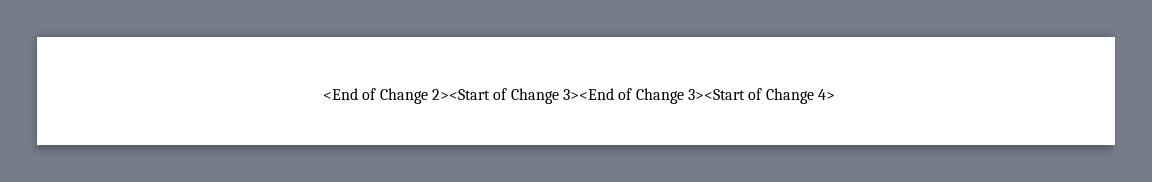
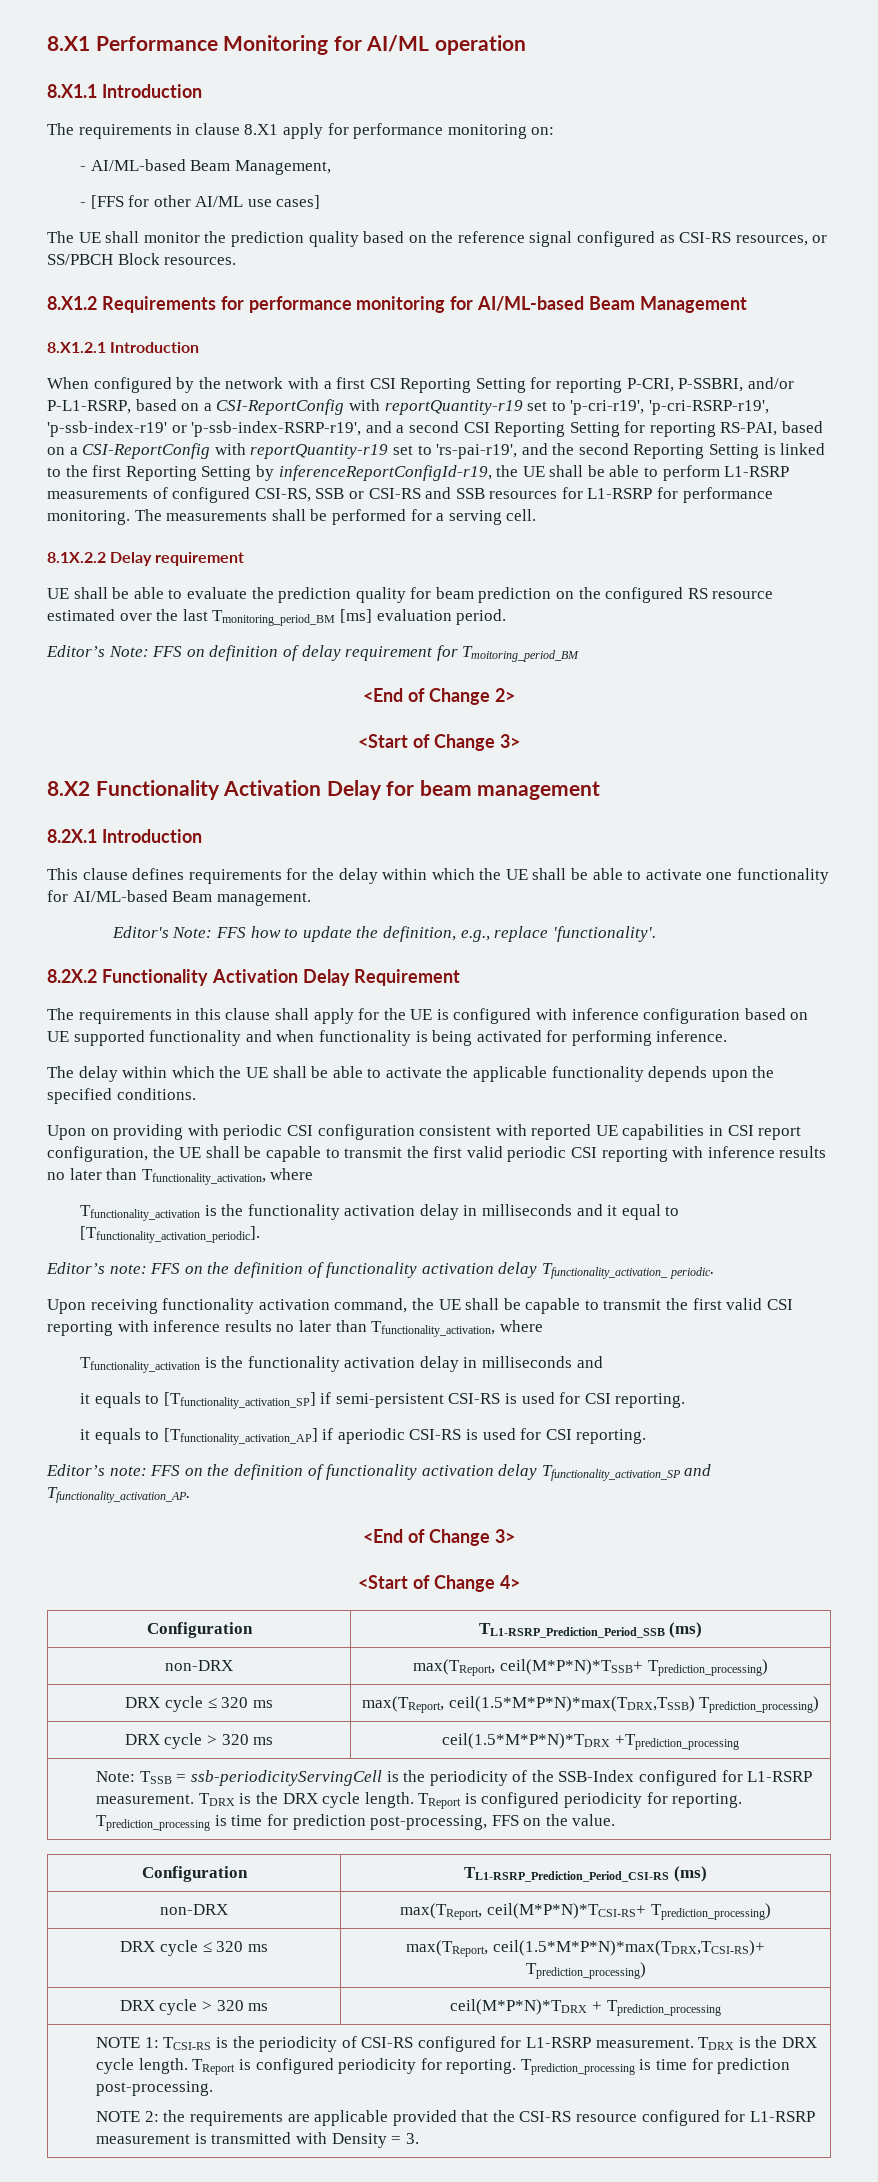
- <End of Change 2><Start of Change 3><End of Change 3><Start of Change 4>
+ 8.X1 Performance Monitoring for AI/ML operation
+ 8.X1.1 Introduction
+ The requirements in clause 8.X1 apply for performance monitoring on:
+ - AI/ML-based Beam Management,
+ - [FFS for other AI/ML use cases]
+ The UE shall monitor the prediction quality based on the reference signal configured as CSI-RS resources, or SS/PBCH Block resources.
+ 8.X1.2 Requirements for performance monitoring for AI/ML-based Beam Management
+ 8.X1.2.1 Introduction
+ When configured by the network with a first CSI Reporting Setting for reporting P-CRI, P-SSBRI, and/or P-L1-RSRP, based on a CSI-ReportConfig with reportQuantity-r19 set to 'p-cri-r19', 'p-cri-RSRP-r19', 'p-ssb-index-r19' or 'p-ssb-index-RSRP-r19', and a second CSI Reporting Setting for reporting RS-PAI, based on a CSI-ReportConfig with reportQuantity-r19 set to 'rs-pai-r19', and the second Reporting Setting is linked to the first Reporting Setting by inferenceReportConfigId-r19, the UE shall be able to perform L1-RSRP measurements of configured CSI-RS, SSB or CSI-RS and SSB resources for L1-RSRP for performance monitoring. The measurements shall be performed for a serving cell.
+ 8.1X.2.2 Delay requirement
+ UE shall be able to evaluate the prediction quality for beam prediction on the configured RS resource estimated over the last Tmonitoring_period_BM [ms] evaluation period.
+ Editor’s Note: FFS on definition of delay requirement for Tmoitoring_period_BM
+ <End of Change 2>
+ <Start of Change 3>
+ 8.X2 Functionality Activation Delay for beam management
+ 8.2X.1 Introduction
+ This clause defines requirements for the delay within which the UE shall be able to activate one functionality for AI/ML-based Beam management.
+ Editor's Note: FFS how to update the definition, e.g., replace 'functionality'.
+ 8.2X.2 Functionality Activation Delay Requirement
+ The requirements in this clause shall apply for the UE is configured with inference configuration based on UE supported functionality and when functionality is being activated for performing inference.
+ The delay within which the UE shall be able to activate the applicable functionality depends upon the specified conditions.
+ Upon on providing with periodic CSI configuration consistent with reported UE capabilities in CSI report configuration, the UE shall be capable to transmit the first valid periodic CSI reporting with inference results no later than Tfunctionality_activation, where
+ Tfunctionality_activation is the functionality activation delay in milliseconds and it equal to [Tfunctionality_activation_periodic].
+ Editor’s note: FFS on the definition of functionality activation delay Tfunctionality_activation_ periodic.
+ Upon receiving functionality activation command, the UE shall be capable to transmit the first valid CSI reporting with inference results no later than Tfunctionality_activation, where
+ Tfunctionality_activation is the functionality activation delay in milliseconds and
+ it equals to [Tfunctionality_activation_SP] if semi-persistent CSI-RS is used for CSI reporting.
+ it equals to [Tfunctionality_activation_AP] if aperiodic CSI-RS is used for CSI reporting.
+ Editor’s note: FFS on the definition of functionality activation delay Tfunctionality_activation_SP and Tfunctionality_activation_AP.
+ <End of Change 3>
+ <Start of Change 4>
+ Configuration | TL1-RSRP_Prediction_Period_SSB (ms)
+ non-DRX | max(TReport, ceil(M*P*N)*TSSB+ Tprediction_processing)
+ DRX cycle ≤ 320 ms | max(TReport, ceil(1.5*M*P*N)*max(TDRX,TSSB) Tprediction_processing)
+ DRX cycle > 320 ms | ceil(1.5*M*P*N)*TDRX +Tprediction_processing
+ Note: TSSB = ssb-periodicityServingCell is the periodicity of the SSB-Index configured for L1-RSRP measurement. TDRX is the DRX cycle length. TReport is configured periodicity for reporting. Tprediction_processing is time for prediction post-processing, FFS on the value.
+ Configuration | TL1-RSRP_Prediction_Period_CSI-RS (ms)
+ non-DRX | max(TReport, ceil(M*P*N)*TCSI-RS+ Tprediction_processing)
+ DRX cycle ≤ 320 ms | max(TReport, ceil(1.5*M*P*N)*max(TDRX,TCSI-RS)+ Tprediction_processing)
+ DRX cycle > 320 ms | ceil(M*P*N)*TDRX + Tprediction_processing
+ NOTE 1: TCSI-RS is the periodicity of CSI-RS configured for L1-RSRP measurement. TDRX is the DRX cycle length. TReport is configured periodicity for reporting. Tprediction_processing is time for prediction post-processing.
+ NOTE 2: the requirements are applicable provided that the CSI-RS resource configured for L1-RSRP measurement is transmitted with Density = 3.

